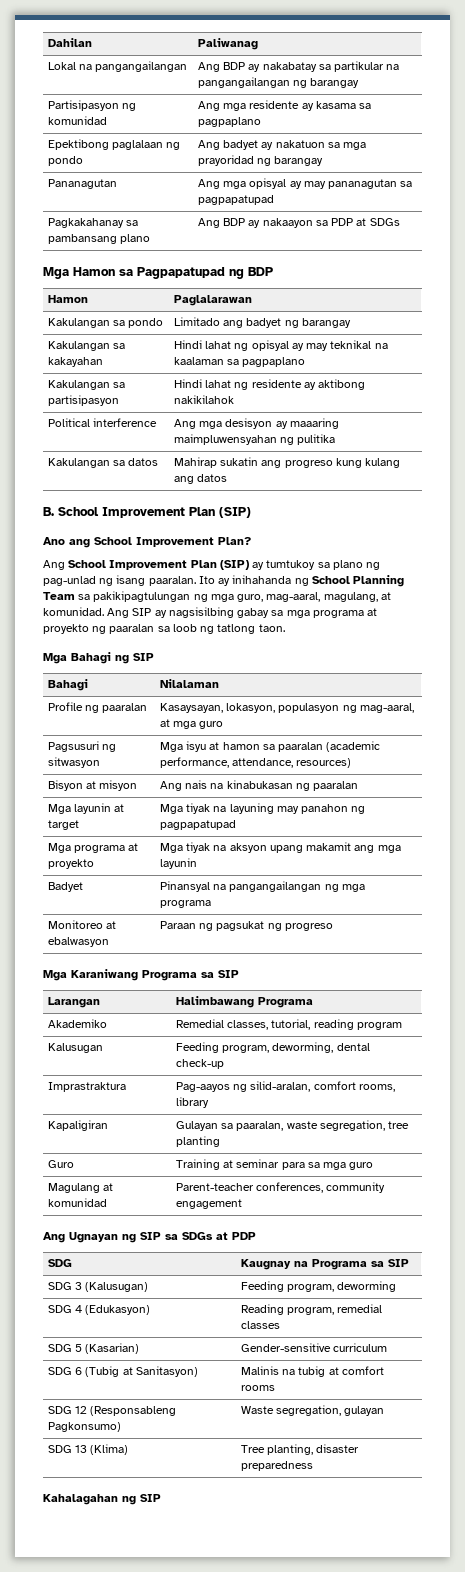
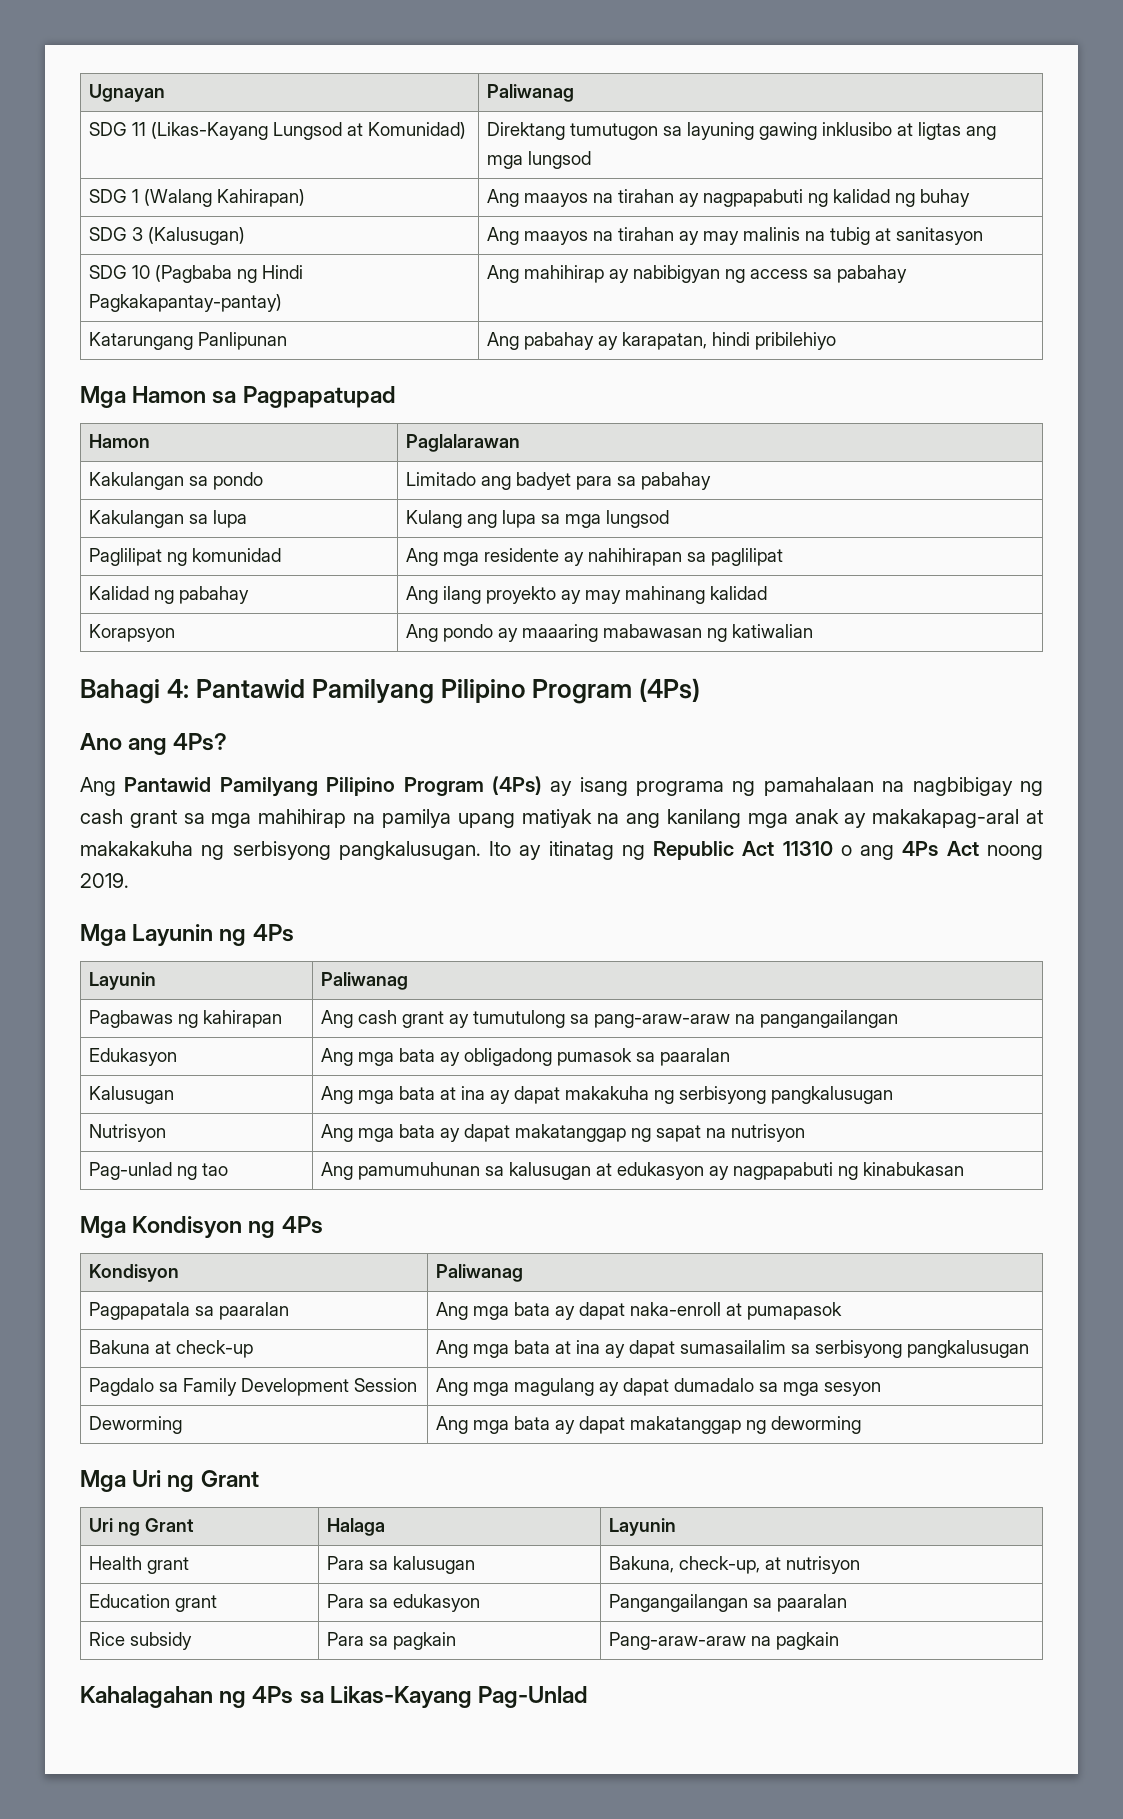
- Dahilan | Paliwanag
- Lokal na pangangailangan | Ang BDP ay nakabatay sa partikular na pangangailangan ng barangay
- Partisipasyon ng komunidad | Ang mga residente ay kasama sa pagpaplano
- Epektibong paglalaan ng pondo | Ang badyet ay nakatuon sa mga prayoridad ng barangay
- Pananagutan | Ang mga opisyal ay may pananagutan sa pagpapatupad
- Pagkakahanay sa pambansang plano | Ang BDP ay nakaayon sa PDP at SDGs
+ Ugnayan | Paliwanag
+ SDG 11 (Likas-Kayang Lungsod at Komunidad) | Direktang tumutugon sa layuning gawing inklusibo at ligtas ang mga lungsod
+ SDG 1 (Walang Kahirapan) | Ang maayos na tirahan ay nagpapabuti ng kalidad ng buhay
+ SDG 3 (Kalusugan) | Ang maayos na tirahan ay may malinis na tubig at sanitasyon
+ SDG 10 (Pagbaba ng Hindi Pagkakapantay-pantay) | Ang mahihirap ay nabibigyan ng access sa pabahay
+ Katarungang Panlipunan | Ang pabahay ay karapatan, hindi pribilehiyo
- Mga Hamon sa Pagpapatupad ng BDP
+ Mga Hamon sa Pagpapatupad
- Kakulangan sa pondo | Limitado ang badyet ng barangay
- Kakulangan sa kakayahan | Hindi lahat ng opisyal ay may teknikal na kaalaman sa pagpaplano
- Kakulangan sa partisipasyon | Hindi lahat ng residente ay aktibong nakikilahok
- Political interference | Ang mga desisyon ay maaaring maimpluwensyahan ng pulitika
- Kakulangan sa datos | Mahirap sukatin ang progreso kung kulang ang datos
- B. School Improvement Plan (SIP)
- Ano ang School Improvement Plan?
- Ang School Improvement Plan (SIP) ay tumtukoy sa plano ng pag-unlad ng isang paaralan. Ito ay inihahanda ng School Planning Team sa pakikipagtulungan ng mga guro, mag-aaral, magulang, at komunidad. Ang SIP ay nagsisilbing gabay sa mga programa at proyekto ng paaralan sa loob ng tatlong taon.
- Mga Bahagi ng SIP
- Bahagi | Nilalaman
- Profile ng paaralan | Kasaysayan, lokasyon, populasyon ng mag-aaral, at mga guro
- Pagsusuri ng sitwasyon | Mga isyu at hamon sa paaralan (academic performance, attendance, resources)
- Bisyon at misyon | Ang nais na kinabukasan ng paaralan
- Mga layunin at target | Mga tiyak na layuning may panahon ng pagpapatupad
- Mga programa at proyekto | Mga tiyak na aksyon upang makamit ang mga layunin
- Badyet | Pinansyal na pangangailangan ng mga programa
- Monitoreo at ebalwasyon | Paraan ng pagsukat ng progreso
- Mga Karaniwang Programa sa SIP
- Larangan | Halimbawang Programa
- Akademiko | Remedial classes, tutorial, reading program
- Kalusugan | Feeding program, deworming, dental check-up
- Imprastraktura | Pag-aayos ng silid-aralan, comfort rooms, library
- Kapaligiran | Gulayan sa paaralan, waste segregation, tree planting
- Guro | Training at seminar para sa mga guro
- Magulang at komunidad | Parent-teacher conferences, community engagement
- Ang Ugnayan ng SIP sa SDGs at PDP
- SDG | Kaugnay na Programa sa SIP
- SDG 3 (Kalusugan) | Feeding program, deworming
- SDG 4 (Edukasyon) | Reading program, remedial classes
- SDG 5 (Kasarian) | Gender-sensitive curriculum
- SDG 6 (Tubig at Sanitasyon) | Malinis na tubig at comfort rooms
- SDG 12 (Responsableng Pagkonsumo) | Waste segregation, gulayan
- SDG 13 (Klima) | Tree planting, disaster preparedness
- Kahalagahan ng SIP
+ Kakulangan sa pondo | Limitado ang badyet para sa pabahay
+ Kakulangan sa lupa | Kulang ang lupa sa mga lungsod
+ Paglilipat ng komunidad | Ang mga residente ay nahihirapan sa paglilipat
+ Kalidad ng pabahay | Ang ilang proyekto ay may mahinang kalidad
+ Korapsyon | Ang pondo ay maaaring mabawasan ng katiwalian
+ Bahagi 4: Pantawid Pamilyang Pilipino Program (4Ps)
+ Ano ang 4Ps?
+ Ang Pantawid Pamilyang Pilipino Program (4Ps) ay isang programa ng pamahalaan na nagbibigay ng cash grant sa mga mahihirap na pamilya upang matiyak na ang kanilang mga anak ay makakapag-aral at makakakuha ng serbisyong pangkalusugan. Ito ay itinatag ng Republic Act 11310 o ang 4Ps Act noong 2019.
+ Mga Layunin ng 4Ps
+ Layunin | Paliwanag
+ Pagbawas ng kahirapan | Ang cash grant ay tumutulong sa pang-araw-araw na pangangailangan
+ Edukasyon | Ang mga bata ay obligadong pumasok sa paaralan
+ Kalusugan | Ang mga bata at ina ay dapat makakuha ng serbisyong pangkalusugan
+ Nutrisyon | Ang mga bata ay dapat makatanggap ng sapat na nutrisyon
+ Pag-unlad ng tao | Ang pamumuhunan sa kalusugan at edukasyon ay nagpapabuti ng kinabukasan
+ Mga Kondisyon ng 4Ps
+ Kondisyon | Paliwanag
+ Pagpapatala sa paaralan | Ang mga bata ay dapat naka-enroll at pumapasok
+ Bakuna at check-up | Ang mga bata at ina ay dapat sumasailalim sa serbisyong pangkalusugan
+ Pagdalo sa Family Development Session | Ang mga magulang ay dapat dumadalo sa mga sesyon
+ Deworming | Ang mga bata ay dapat makatanggap ng deworming
+ Mga Uri ng Grant
+ Uri ng Grant | Halaga | Layunin
+ Health grant | Para sa kalusugan | Bakuna, check-up, at nutrisyon
+ Education grant | Para sa edukasyon | Pangangailangan sa paaralan
+ Rice subsidy | Para sa pagkain | Pang-araw-araw na pagkain
+ Kahalagahan ng 4Ps sa Likas-Kayang Pag-Unlad

